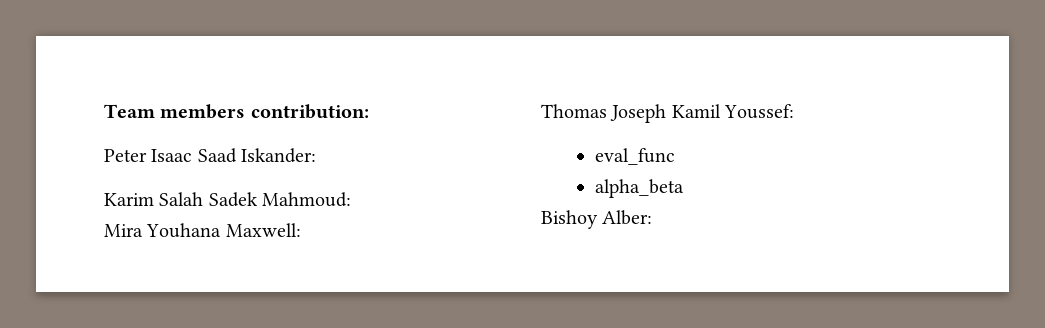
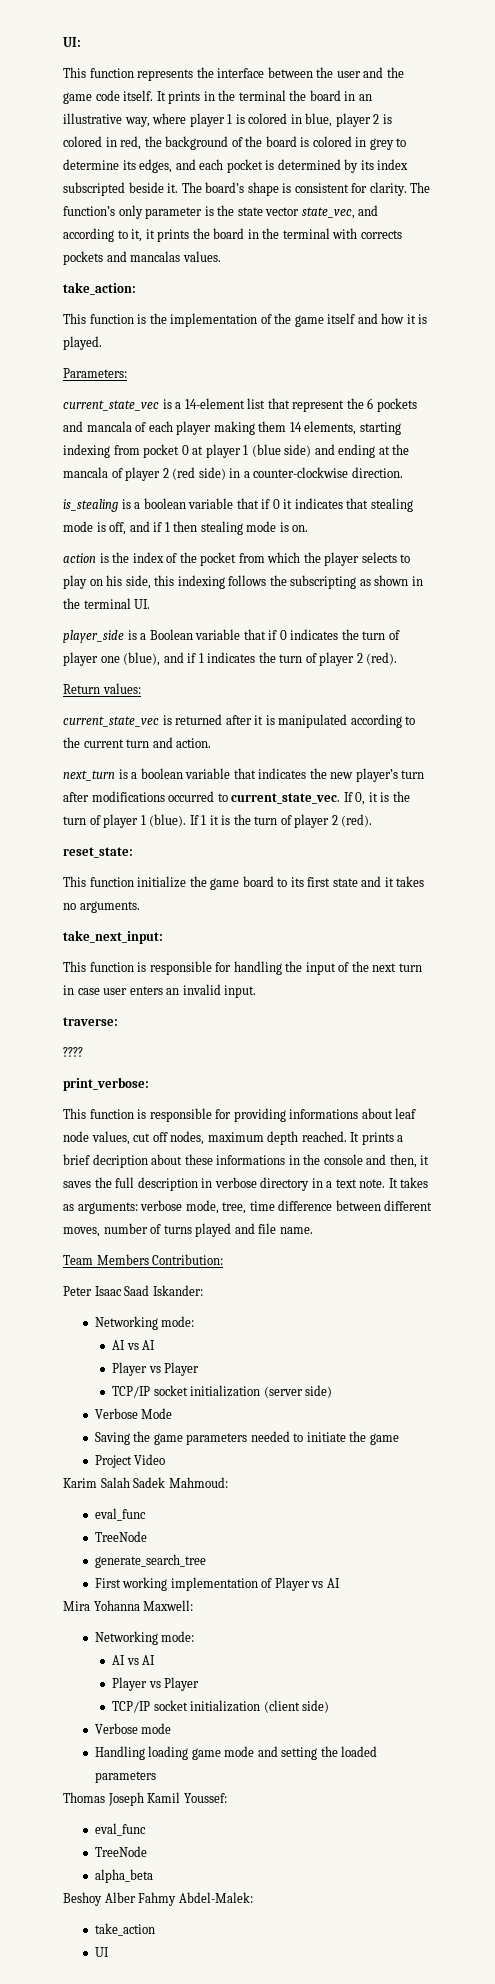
- Team members contribution:
+ UI:
+ This function represents the interface between the user and the game code itself. It prints in the terminal the board in an illustrative way, where player 1 is colored in blue, player 2 is colored in red, the background of the board is colored in grey to determine its edges, and each pocket is determined by its index subscripted beside it. The board’s shape is consistent for clarity. The function’s only parameter is the state vector state_vec, and according to it, it prints the board in the terminal with corrects pockets and mancalas values.
+ take_action:
+ This function is the implementation of the game itself and how it is played.
+ Parameters:
+ current_state_vec is a 14-element list that represent the 6 pockets and mancala of each player making them 14 elements, starting indexing from pocket 0 at player 1 (blue side) and ending at the mancala of player 2 (red side) in a counter-clockwise direction.
+ is_stealing is a boolean variable that if 0 it indicates that stealing mode is off, and if 1 then stealing mode is on.
+ action is the index of the pocket from which the player selects to play on his side, this indexing follows the subscripting as shown in the terminal UI.
+ player_side is a Boolean variable that if 0 indicates the turn of player one (blue), and if 1 indicates the turn of player 2 (red).
+ Return values:
+ current_state_vec is returned after it is manipulated according to the current turn and action.
+ next_turn is a boolean variable that indicates the new player’s turn after modifications occurred to current_state_vec. If 0, it is the turn of player 1 (blue). If 1 it is the turn of player 2 (red).
+ reset_state:
+ This function initialize the game board to its first state and it takes no arguments.
+ take_next_input:
+ This function is responsible for handling the input of the next turn in case user enters an invalid input.
+ traverse:
+ ????
+ print_verbose:
+ This function is responsible for providing informations about leaf node values, cut off nodes, maximum depth reached. It prints a brief decription about these informations in the console and then, it saves the full description in verbose directory in a text note. It takes as arguments: verbose mode, tree, time difference between different moves, number of turns played and file name.
+ Team Members Contribution:
  Peter Isaac Saad Iskander:
+ Networking mode:
+ AI vs AI
+ Player vs Player
+ TCP/IP socket initialization (server side)
+ Verbose Mode
+ Saving the game parameters needed to initiate the game
+ Project Video
  Karim Salah Sadek Mahmoud:
+ eval_func
+ TreeNode
+ generate_search_tree
+ First working implementation of Player vs AI
- Mira Youhana Maxwell:
+ Mira Yohanna Maxwell:
+ Networking mode:
+ AI vs AI
+ Player vs Player
+ TCP/IP socket initialization (client side)
+ Verbose mode
+ Handling loading game mode and setting the loaded parameters
  Thomas Joseph Kamil Youssef:
  eval_func
+ TreeNode
- Bishoy Alber:
+ Beshoy Alber Fahmy Abdel-Malek:
+ take_action
+ UI

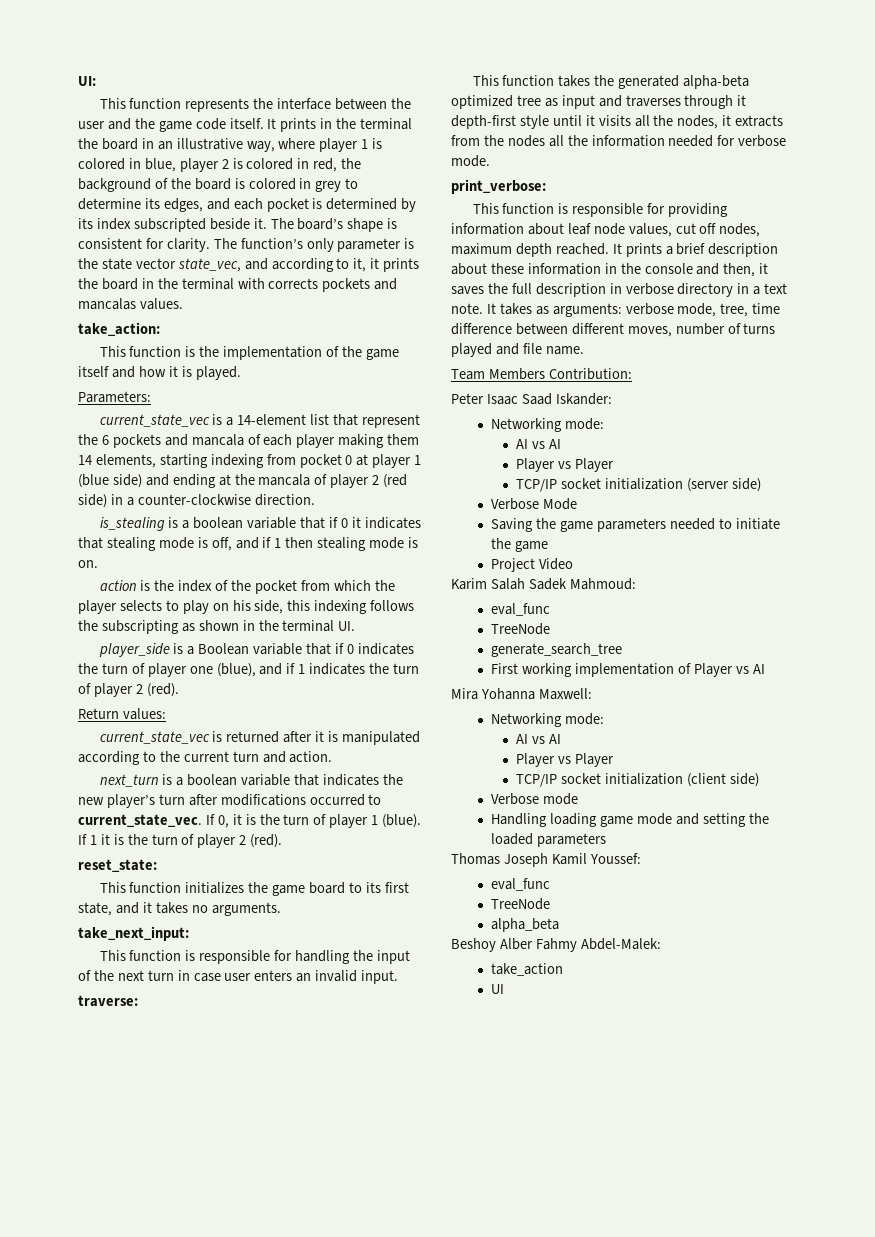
- This function initialize the game board to its first state and it takes no arguments.
+ This function initializes the game board to its first state, and it takes no arguments.
- ????
+ This function takes the generated alpha-beta optimized tree as input and traverses through it depth-first style until it visits all the nodes, it extracts from the nodes all the information needed for verbose mode.
- This function is responsible for providing informations about leaf node values, cut off nodes, maximum depth reached.
+ This function is responsible for providing information about leaf node values, cut off nodes, maximum depth reached.
- It prints a brief decription about these informations in the console and then, it saves the full description in verbose directory in a text note.
+ It prints a brief description about these information in the console and then, it saves the full description in verbose directory in a text note.

